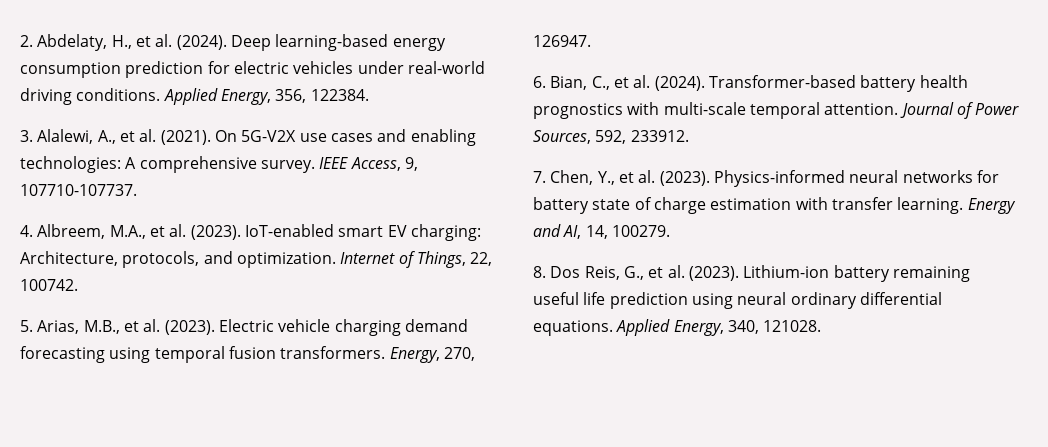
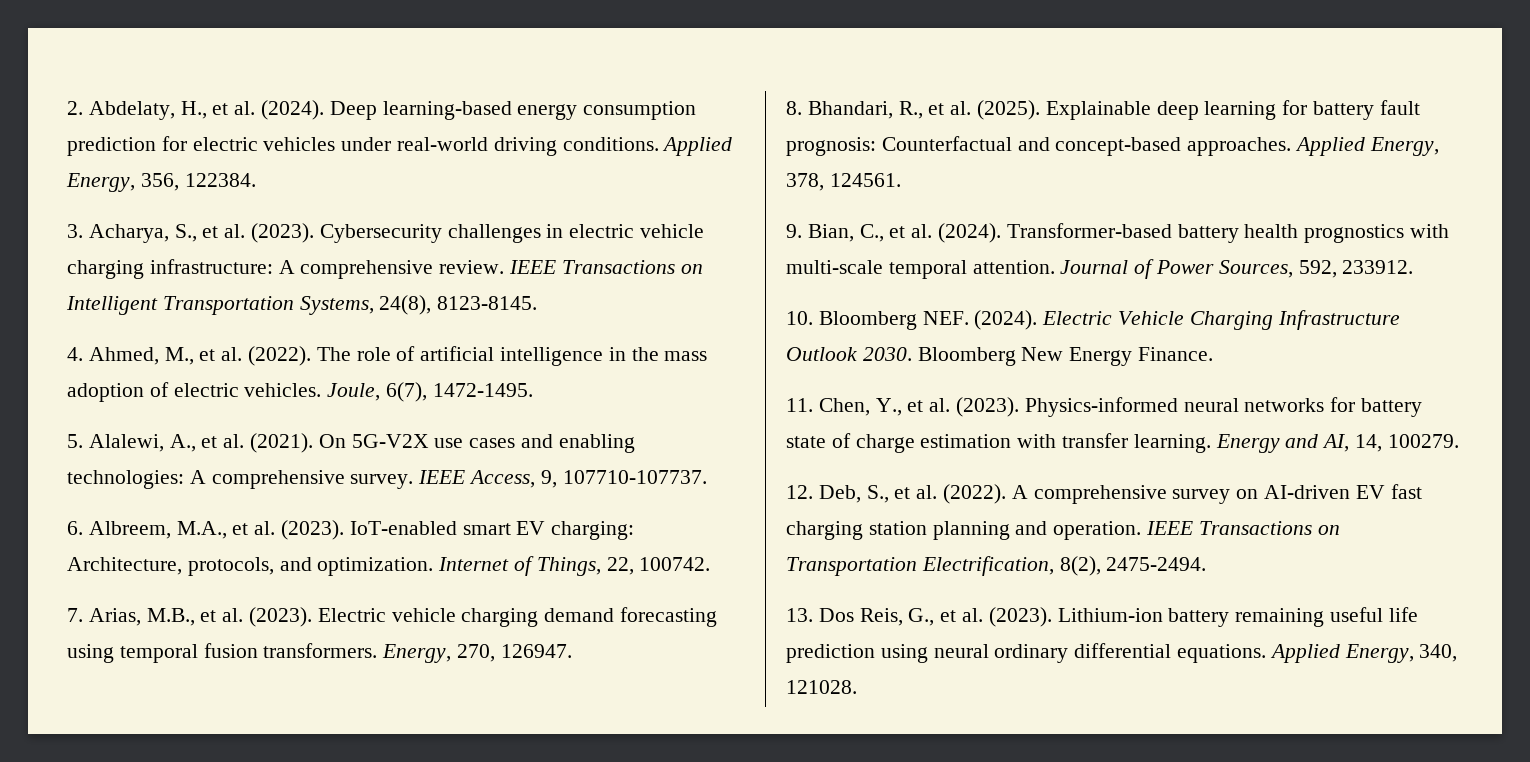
- 3. Alalewi, A., et al. (2021).
+ 3. Acharya, S., et al. (2023). Cybersecurity challenges in electric vehicle charging infrastructure: A comprehensive review. IEEE Transactions on Intelligent Transportation Systems, 24(8), 8123-8145.
+ 4. Ahmed, M., et al. (2022). The role of artificial intelligence in the mass adoption of electric vehicles. Joule, 6(7), 1472-1495.
+ 5. Alalewi, A., et al. (2021).
- 4. Albreem, M.A., et al. (2023).
+ 6. Albreem, M.A., et al. (2023).
- 5. Arias, M.B., et al. (2023).
+ 7. Arias, M.B., et al. (2023).
- 6. Bian, C., et al. (2024).
+ 8. Bhandari, R., et al. (2025). Explainable deep learning for battery fault prognosis: Counterfactual and concept-based approaches. Applied Energy, 378, 124561.
+ 9. Bian, C., et al. (2024).
- 7. Chen, Y., et al. (2023).
+ 10. Bloomberg NEF. (2024). Electric Vehicle Charging Infrastructure Outlook 2030. Bloomberg New Energy Finance.
+ 11. Chen, Y., et al. (2023).
- 8. Dos Reis, G., et al. (2023).
+ 12. Deb, S., et al. (2022). A comprehensive survey on AI-driven EV fast charging station planning and operation. IEEE Transactions on Transportation Electrification, 8(2), 2475-2494.
+ 13. Dos Reis, G., et al. (2023).

